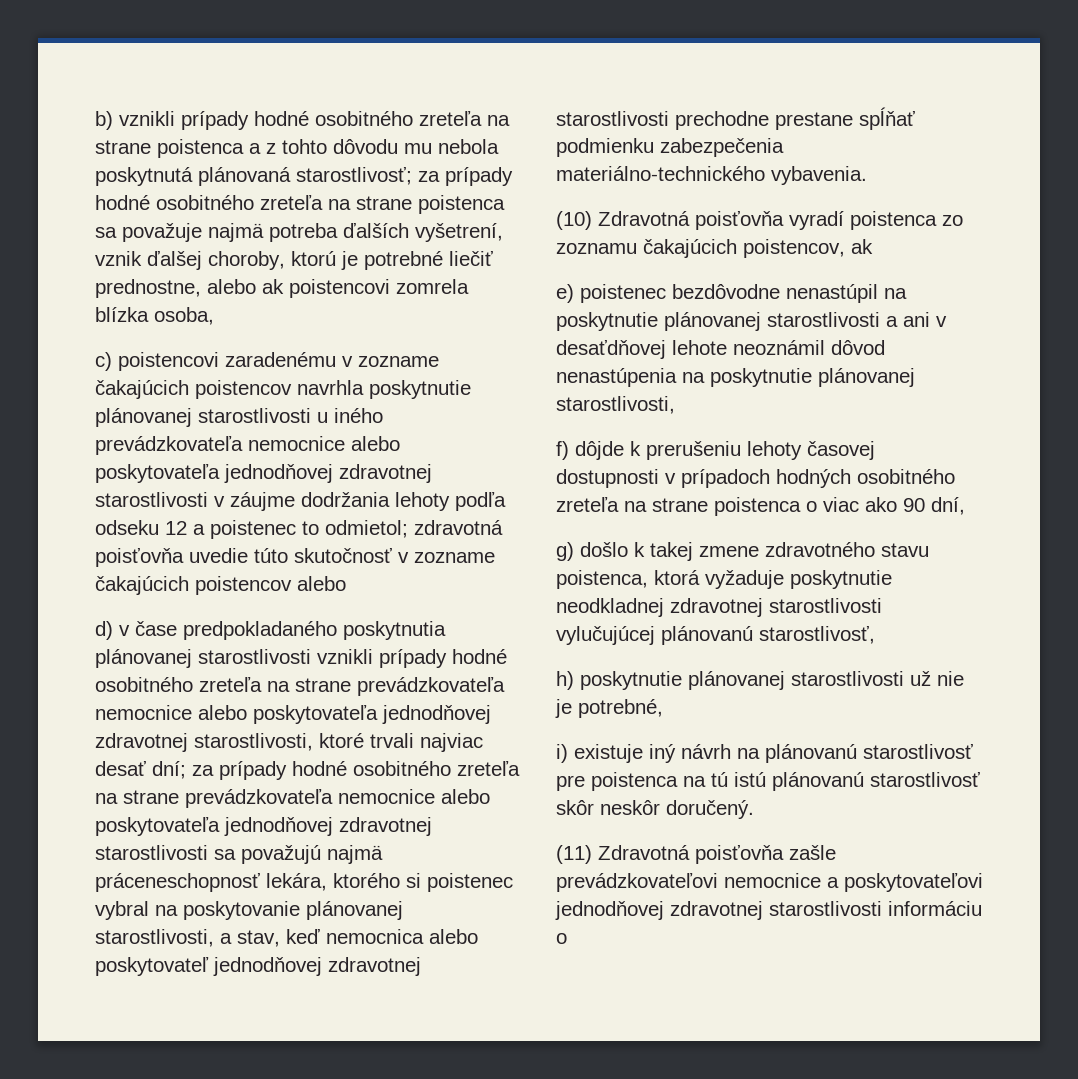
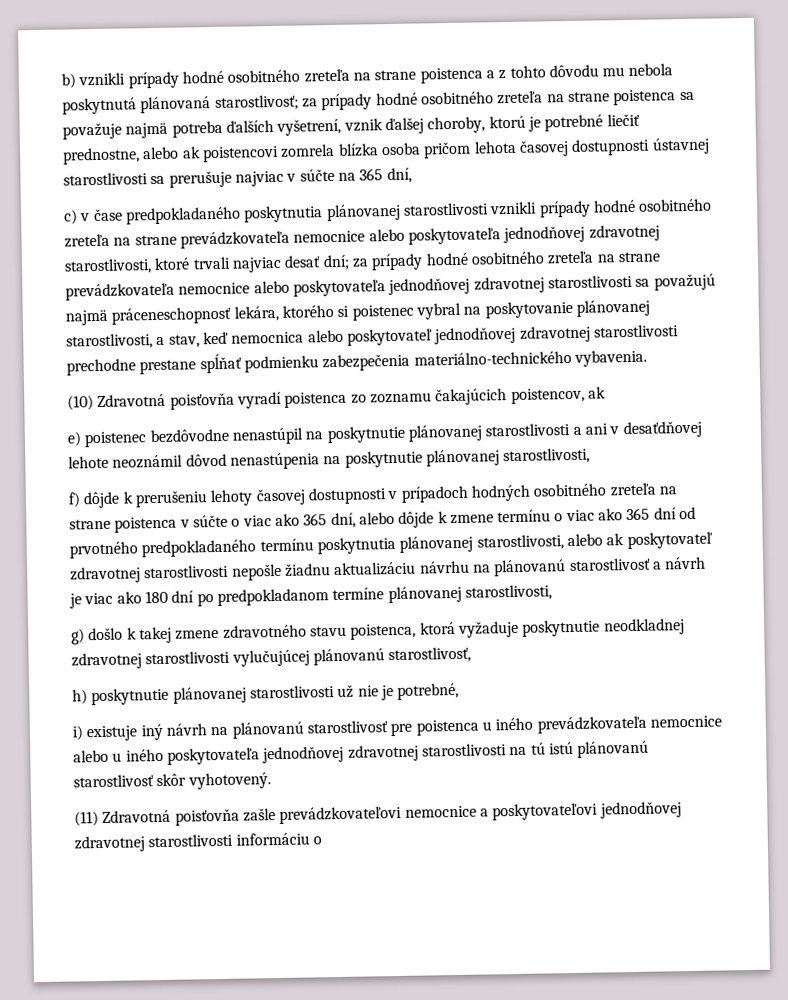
- za prípady hodné osobitného zreteľa na strane poistenca sa považuje najmä potreba ďalších vyšetrení, vznik ďalšej choroby, ktorú je potrebné liečiť prednostne, alebo ak poistencovi zomrela blízka osoba,
- c) poistencovi zaradenému v zozname čakajúcich poistencov navrhla poskytnutie plánovanej starostlivosti u iného prevádzkovateľa nemocnice alebo poskytovateľa jednodňovej zdravotnej starostlivosti v záujme dodržania lehoty podľa odseku 12 a poistenec to odmietol; zdravotná poisťovňa uvedie túto skutočnosť v zozname čakajúcich poistencov alebo
- d) v čase predpokladaného poskytnutia plánovanej starostlivosti vznikli prípady hodné osobitného zreteľa na strane prevádzkovateľa nemocnice alebo poskytovateľa jednodňovej zdravotnej starostlivosti, ktoré trvali najviac desať dní;
+ za prípady hodné osobitného zreteľa na strane poistenca sa považuje najmä potreba ďalších vyšetrení, vznik ďalšej choroby, ktorú je potrebné liečiť prednostne, alebo ak poistencovi zomrela blízka osoba pričom lehota časovej dostupnosti ústavnej starostlivosti sa prerušuje najviac v súčte na 365 dní,
+ c) v čase predpokladaného poskytnutia plánovanej starostlivosti vznikli prípady hodné osobitného zreteľa na strane prevádzkovateľa nemocnice alebo poskytovateľa jednodňovej zdravotnej starostlivosti, ktoré trvali najviac desať dní;
- f) dôjde k prerušeniu lehoty časovej dostupnosti v prípadoch hodných osobitného zreteľa na strane poistenca o viac ako 90 dní,
+ f) dôjde k prerušeniu lehoty časovej dostupnosti v prípadoch hodných osobitného zreteľa na strane poistenca v súčte o viac ako 365 dní, alebo dôjde k zmene termínu o viac ako 365 dní od prvotného predpokladaného termínu poskytnutia plánovanej starostlivosti, alebo ak poskytovateľ zdravotnej starostlivosti nepošle žiadnu aktualizáciu návrhu na plánovanú starostlivosť a návrh je viac ako 180 dní po predpokladanom termíne plánovanej starostlivosti,
- i) existuje iný návrh na plánovanú starostlivosť pre poistenca na tú istú plánovanú starostlivosť skôr neskôr doručený.
+ i) existuje iný návrh na plánovanú starostlivosť pre poistenca u iného prevádzkovateľa nemocnice alebo u iného poskytovateľa jednodňovej zdravotnej starostlivosti na tú istú plánovanú starostlivosť skôr vyhotovený.

